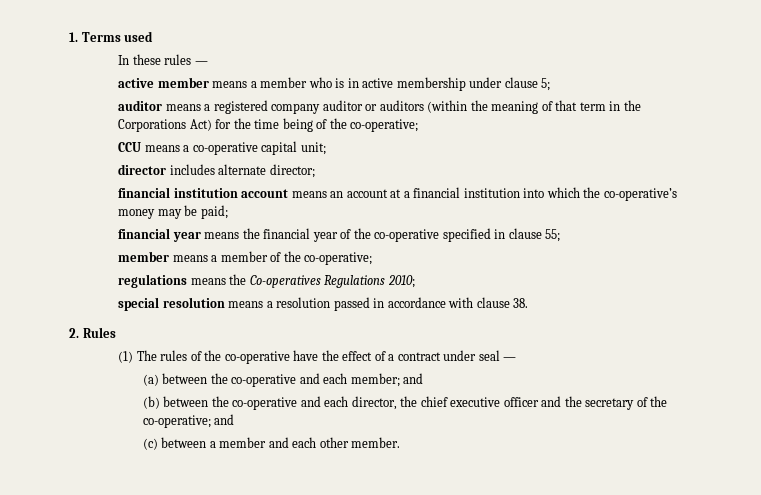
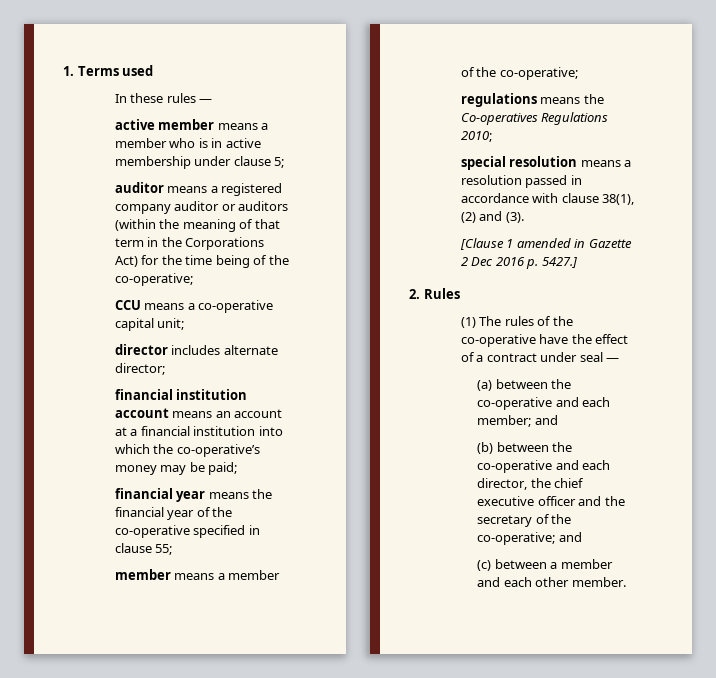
- special resolution means a resolution passed in accordance with clause 38.
+ special resolution means a resolution passed in accordance with clause 38(1), (2) and (3).
+ [Clause 1 amended in Gazette 2 Dec 2016 p. 5427.]

